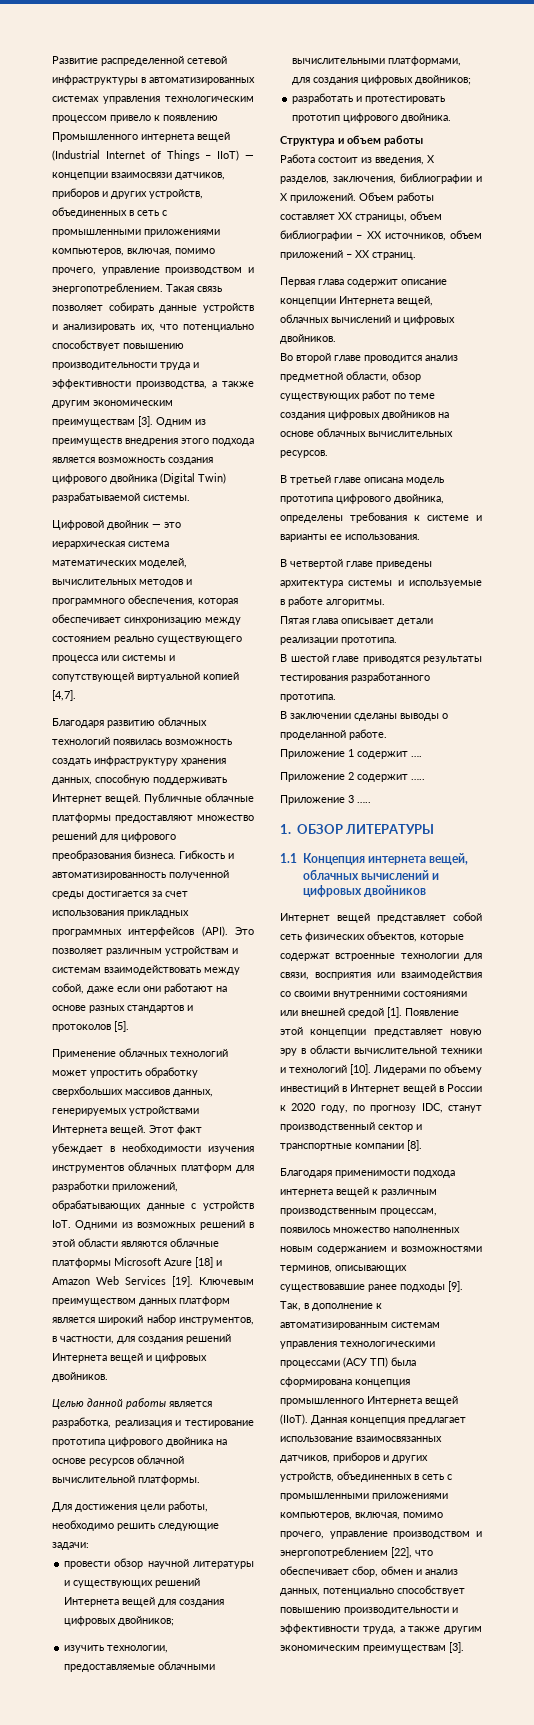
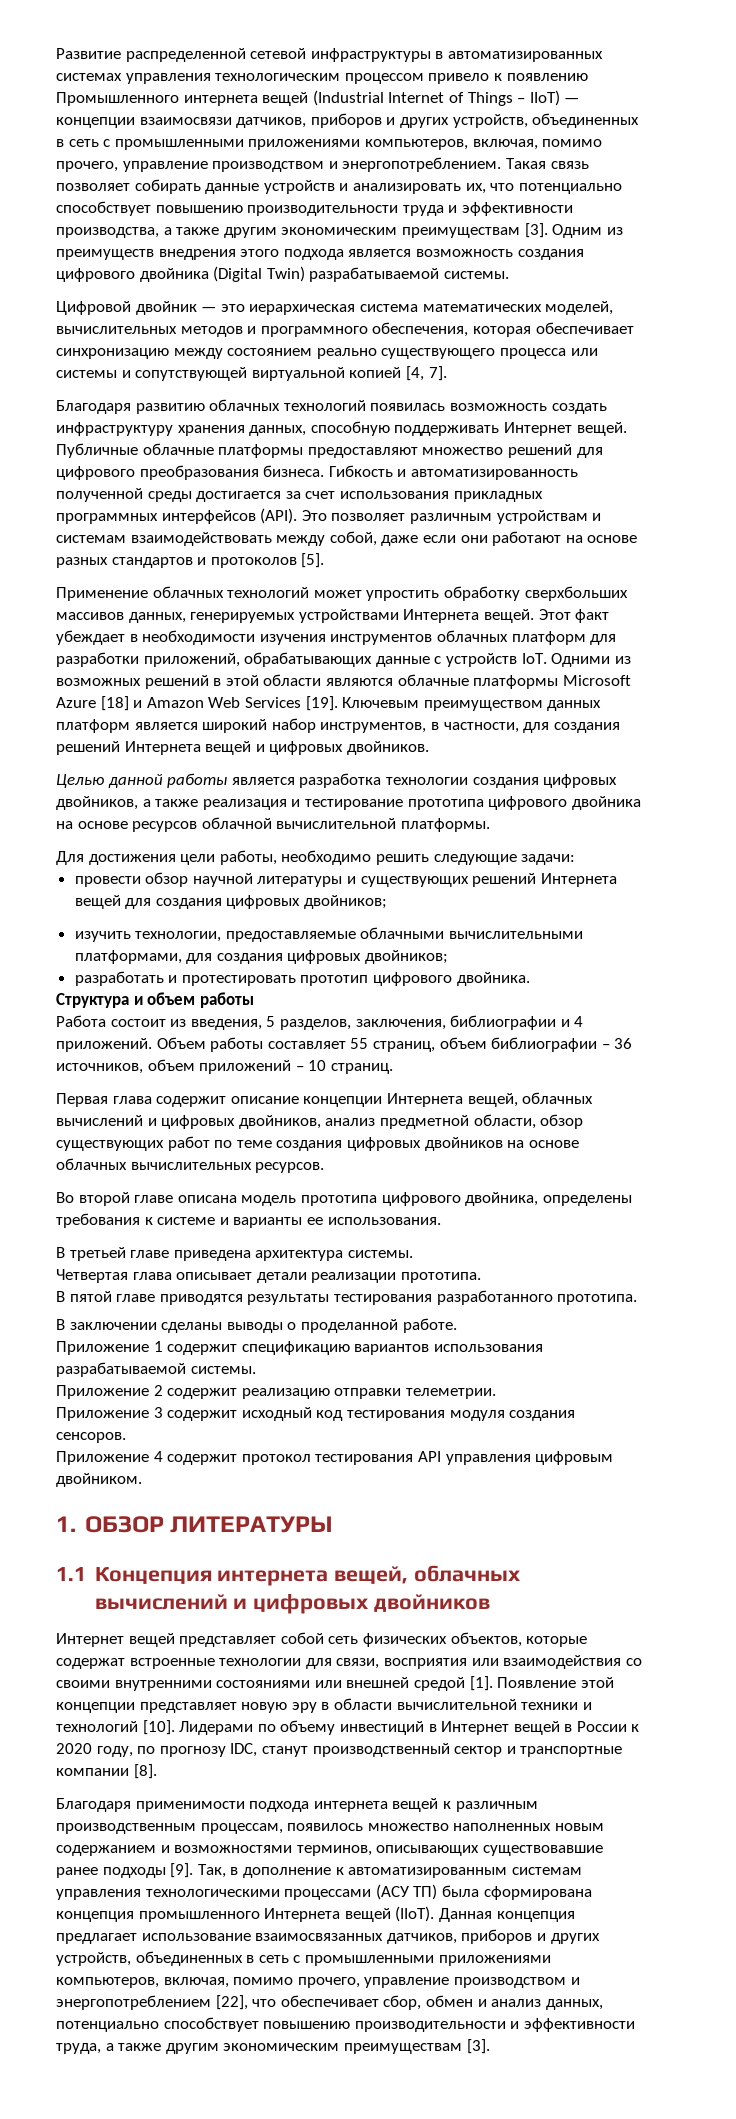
- Цифровой двойник — это иерархическая система математических моделей, вычислительных методов и программного обеспечения, которая обеспечивает синхронизацию между состоянием реально существующего процесса или системы и сопутствующей виртуальной копией [4,7].
+ Цифровой двойник — это иерархическая система математических моделей, вычислительных методов и программного обеспечения, которая обеспечивает синхронизацию между состоянием реально существующего процесса или системы и сопутствующей виртуальной копией [4, 7].
- Целью данной работы является разработка, реализация и тестирование прототипа цифрового двойника на основе ресурсов облачной вычислительной платформы.
+ Целью данной работы является разработка технологии создания цифровых двойников, а также реализация и тестирование прототипа цифрового двойника на основе ресурсов облачной вычислительной платформы.
- Работа состоит из введения, X разделов, заключения, библиографии и X приложений.
+ Работа состоит из введения, 5 разделов, заключения, библиографии и 4 приложений.
- Объем работы составляет XX страницы, объем библиографии – XX источников, объем приложений – XX страниц.
+ Объем работы составляет 55 страниц, объем библиографии – 36 источников, объем приложений – 10 страниц.
- Первая глава содержит описание концепции Интернета вещей, облачных вычислений и цифровых двойников.
- Во второй главе проводится анализ предметной области, обзор существующих работ по теме создания цифровых двойников на основе облачных вычислительных ресурсов.
+ Первая глава содержит описание концепции Интернета вещей, облачных вычислений и цифровых двойников, анализ предметной области, обзор существующих работ по теме создания цифровых двойников на основе облачных вычислительных ресурсов.
- В третьей главе описана модель прототипа цифрового двойника, определены требования к системе и варианты ее использования.
+ Во второй главе описана модель прототипа цифрового двойника, определены требования к системе и варианты ее использования.
- В четвертой главе приведены архитектура системы и используемые в работе алгоритмы.
- Пятая глава описывает детали реализации прототипа.
+ В третьей главе приведена архитектура системы.
+ Четвертая глава описывает детали реализации прототипа.
- В шестой главе приводятся результаты тестирования разработанного прототипа.
+ В пятой главе приводятся результаты тестирования разработанного прототипа.
- Приложение 1 содержит ….
+ Приложение 1 содержит спецификацию вариантов использования разрабатываемой системы.
- Приложение 2 содержит …..
+ Приложение 2 содержит реализацию отправки телеметрии.
- Приложение 3 …..
+ Приложение 3 содержит исходный код тестирования модуля создания сенсоров.
+ Приложение 4 содержит протокол тестирования API управления цифровым двойником.

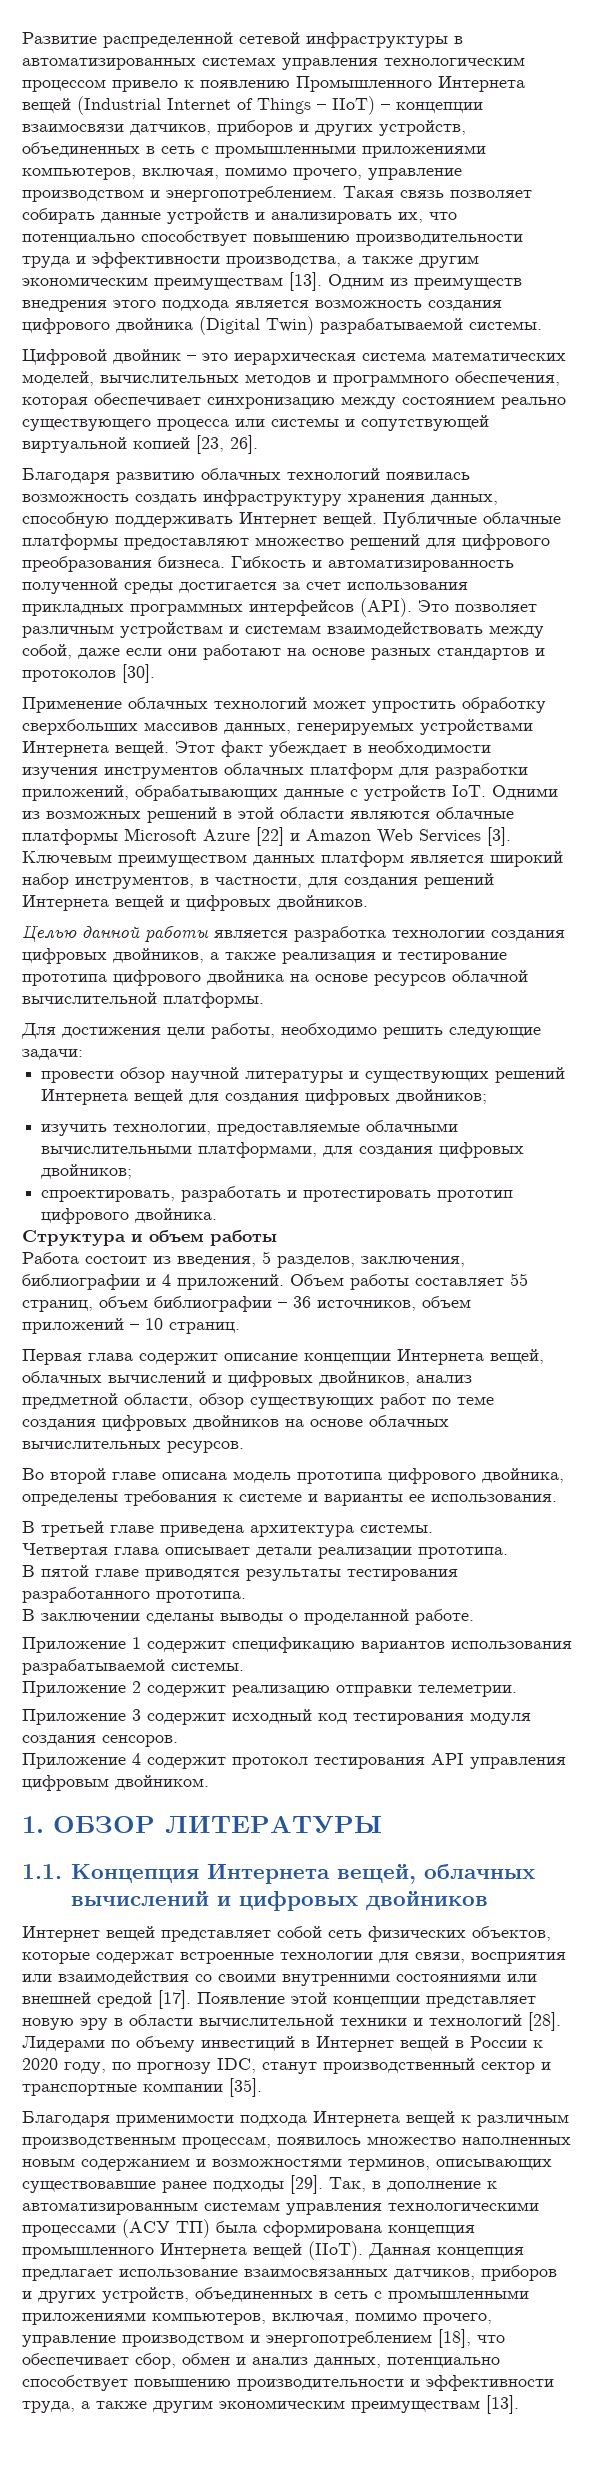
- Развитие распределенной сетевой инфраструктуры в автоматизированных системах управления технологическим процессом привело к появлению Промышленного интернета вещей (Industrial Internet of Things – IIoT) — концепции взаимосвязи датчиков, приборов и других устройств, объединенных в сеть с промышленными приложениями компьютеров, включая, помимо прочего, управление производством и энергопотреблением.
+ Развитие распределенной сетевой инфраструктуры в автоматизированных системах управления технологическим процессом привело к появлению Промышленного Интернета вещей (Industrial Internet of Things – IIoT) – концепции взаимосвязи датчиков, приборов и других устройств, объединенных в сеть с промышленными приложениями компьютеров, включая, помимо прочего, управление производством и энергопотреблением.
- Такая связь позволяет собирать данные устройств и анализировать их, что потенциально способствует повышению производительности труда и эффективности производства, а также другим экономическим преимуществам [3].
+ Такая связь позволяет собирать данные устройств и анализировать их, что потенциально способствует повышению производительности труда и эффективности производства, а также другим экономическим преимуществам [13].
- Цифровой двойник — это иерархическая система математических моделей, вычислительных методов и программного обеспечения, которая обеспечивает синхронизацию между состоянием реально существующего процесса или системы и сопутствующей виртуальной копией [4, 7].
+ Цифровой двойник – это иерархическая система математических моделей, вычислительных методов и программного обеспечения, которая обеспечивает синхронизацию между состоянием реально существующего процесса или системы и сопутствующей виртуальной копией [23, 26].
- Это позволяет различным устройствам и системам взаимодействовать между собой, даже если они работают на основе разных стандартов и протоколов [5].
+ Это позволяет различным устройствам и системам взаимодействовать между собой, даже если они работают на основе разных стандартов и протоколов [30].
- Этот факт убеждает в необходимости изучения инструментов облачных платформ для разработки приложений, обрабатывающих данные с устройств IoT. Одними из возможных решений в этой области являются облачные платформы Microsoft Azure [18] и Amazon Web Services [19].
+ Этот факт убеждает в необходимости изучения инструментов облачных платформ для разработки приложений, обрабатывающих данные с устройств IoT. Одними из возможных решений в этой области являются облачные платформы Microsoft Azure [22] и Amazon Web Services [3].
- разработать и протестировать прототип цифрового двойника.
+ спроектировать, разработать и протестировать прототип цифрового двойника.
- 1.1 Концепция интернета вещей, облачных вычислений и цифровых двойников
+ 1.1. Концепция Интернета вещей, облачных вычислений и цифровых двойников
- Интернет вещей представляет собой сеть физических объектов, которые содержат встроенные технологии для связи, восприятия или взаимодействия со своими внутренними состояниями или внешней средой [1].
+ Интернет вещей представляет собой сеть физических объектов, которые содержат встроенные технологии для связи, восприятия или взаимодействия со своими внутренними состояниями или внешней средой [17].
- Появление этой концепции представляет новую эру в области вычислительной техники и технологий [10].
+ Появление этой концепции представляет новую эру в области вычислительной техники и технологий [28].
- Лидерами по объему инвестиций в Интернет вещей в России к 2020 году, по прогнозу IDC, станут производственный сектор и транспортные компании [8].
+ Лидерами по объему инвестиций в Интернет вещей в России к 2020 году, по прогнозу IDC, станут производственный сектор и транспортные компании [35].
- Благодаря применимости подхода интернета вещей к различным производственным процессам, появилось множество наполненных новым содержанием и возможностями терминов, описывающих существовавшие ранее подходы [9].
+ Благодаря применимости подхода Интернета вещей к различным производственным процессам, появилось множество наполненных новым содержанием и возможностями терминов, описывающих существовавшие ранее подходы [29].
- Данная концепция предлагает использование взаимосвязанных датчиков, приборов и других устройств, объединенных в сеть с промышленными приложениями компьютеров, включая, помимо прочего, управление производством и энергопотреблением [22], что обеспечивает сбор, обмен и анализ данных, потенциально способствует повышению производительности и эффективности труда, а также другим экономическим преимуществам [3].
+ Данная концепция предлагает использование взаимосвязанных датчиков, приборов и других устройств, объединенных в сеть с промышленными приложениями компьютеров, включая, помимо прочего, управление производством и энергопотреблением [18], что обеспечивает сбор, обмен и анализ данных, потенциально способствует повышению производительности и эффективности труда, а также другим экономическим преимуществам [13].

